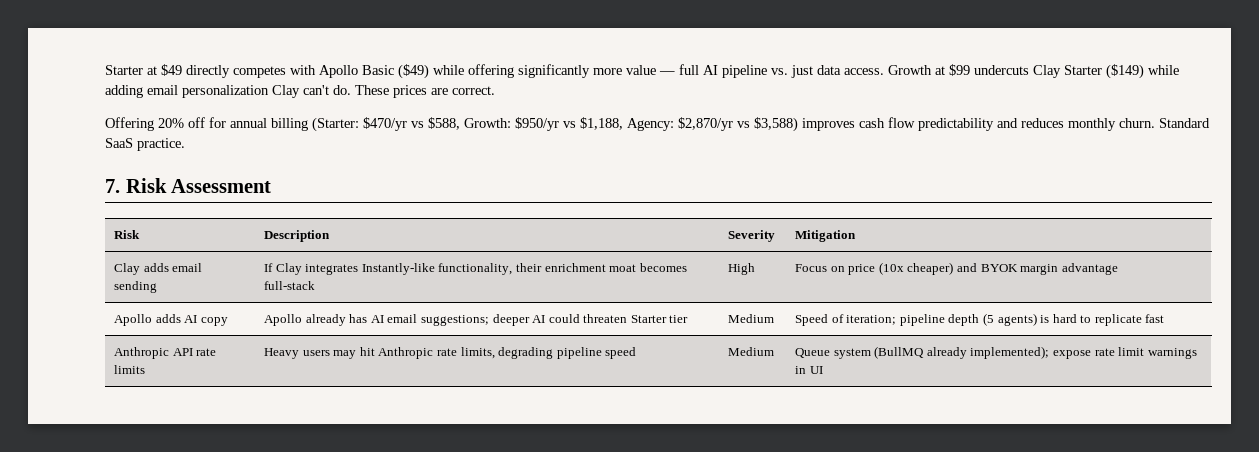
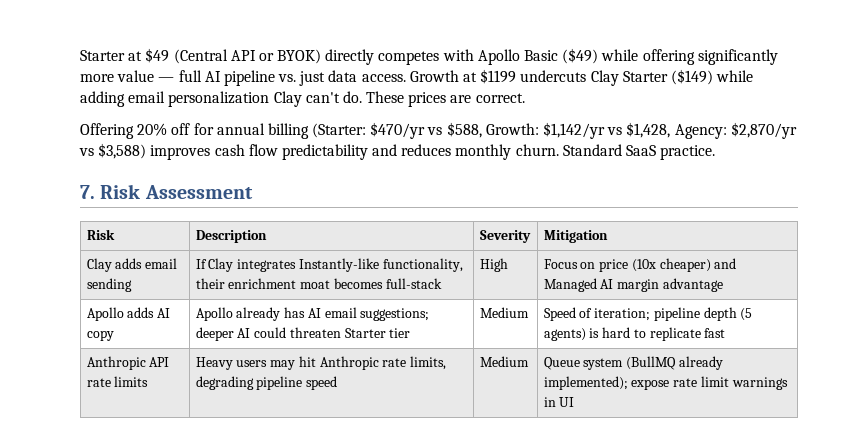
- Starter at $49 directly competes with Apollo Basic ($49) while offering significantly more value — full AI pipeline vs. just data access.
+ Starter at $49 (Central API or BYOK) directly competes with Apollo Basic ($49) while offering significantly more value — full AI pipeline vs. just data access.
- Growth at $99 undercuts Clay Starter ($149) while adding email personalization Clay can't do.
+ Growth at $1199 undercuts Clay Starter ($149) while adding email personalization Clay can't do.
- Offering 20% off for annual billing (Starter: $470/yr vs $588, Growth: $950/yr vs $1,188, Agency: $2,870/yr vs $3,588) improves cash flow predictability and reduces monthly churn.
+ Offering 20% off for annual billing (Starter: $470/yr vs $588, Growth: $1,142/yr vs $1,428, Agency: $2,870/yr vs $3,588) improves cash flow predictability and reduces monthly churn.
- Clay adds email sending | If Clay integrates Instantly-like functionality, their enrichment moat becomes full-stack | High | Focus on price (10x cheaper) and BYOK margin advantage
+ Clay adds email sending | If Clay integrates Instantly-like functionality, their enrichment moat becomes full-stack | High | Focus on price (10x cheaper) and Managed AI margin advantage

